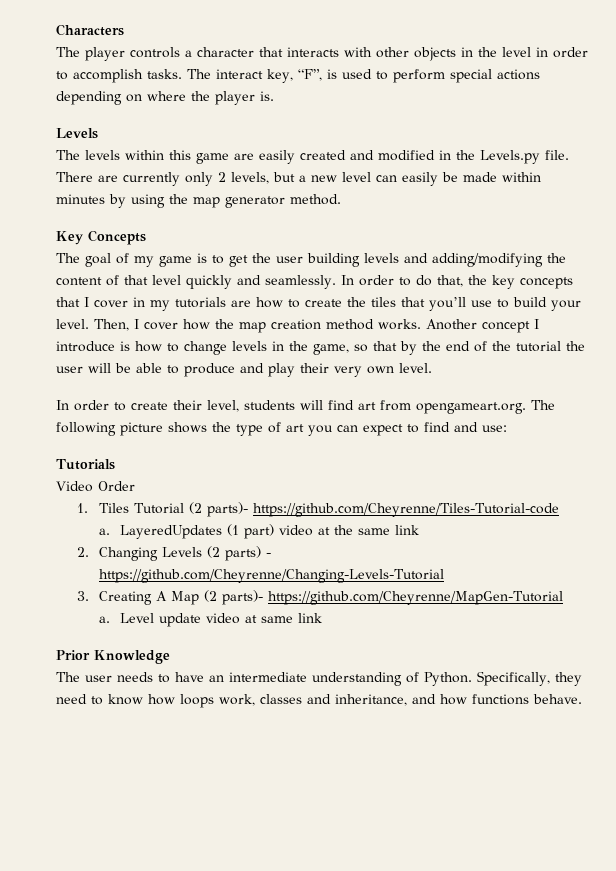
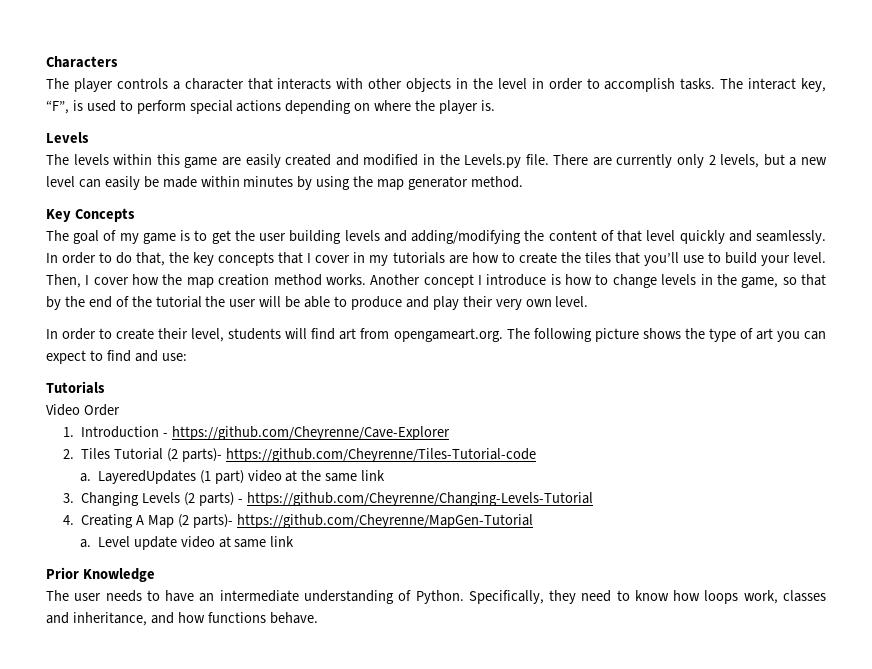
- 1. Tiles Tutorial (2 parts)- https://github.com/Cheyrenne/Tiles-Tutorial-code
+ 1. Introduction - https://github.com/Cheyrenne/Cave-Explorer
+ 2. Tiles Tutorial (2 parts)- https://github.com/Cheyrenne/Tiles-Tutorial-code
- 2. Changing Levels (2 parts) - https://github.com/Cheyrenne/Changing-Levels-Tutorial
+ 3. Changing Levels (2 parts) - https://github.com/Cheyrenne/Changing-Levels-Tutorial
- 3. Creating A Map (2 parts)- https://github.com/Cheyrenne/MapGen-Tutorial
+ 4. Creating A Map (2 parts)- https://github.com/Cheyrenne/MapGen-Tutorial

